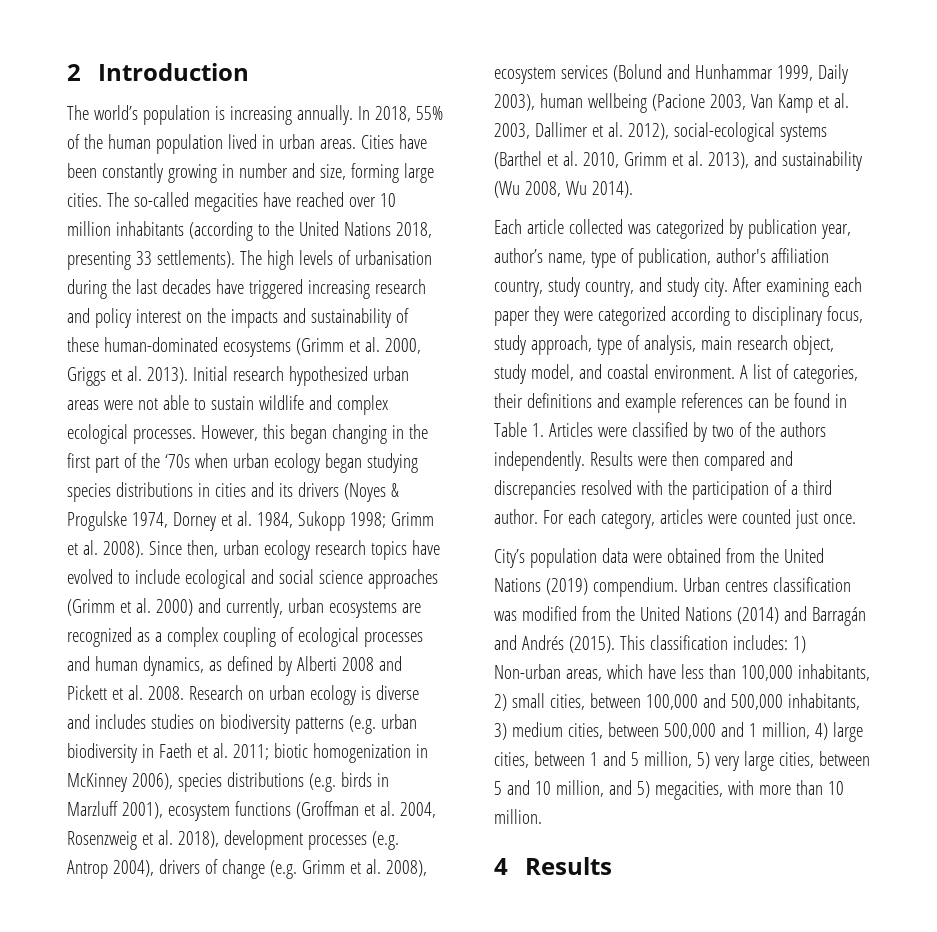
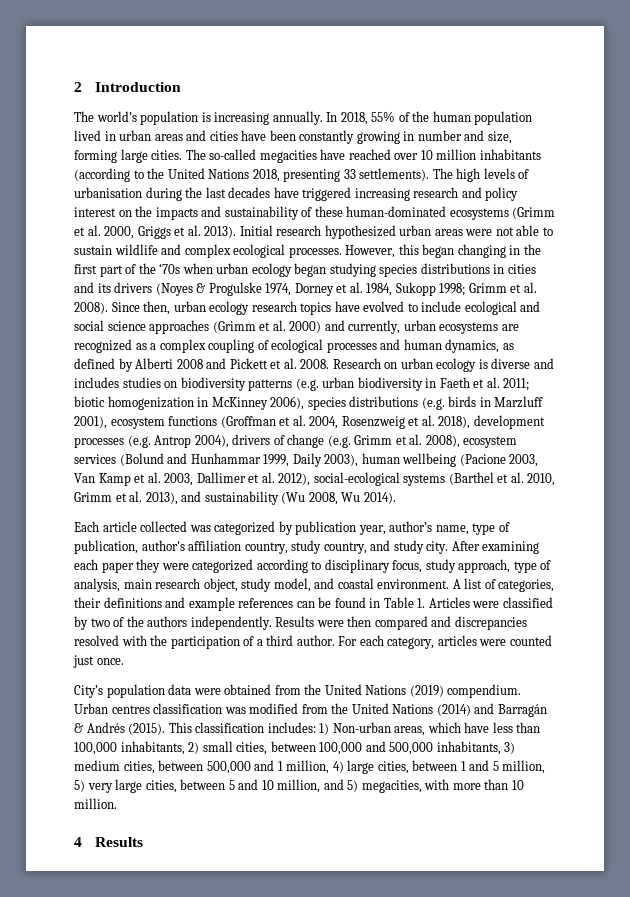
- In 2018, 55% of the human population lived in urban areas. Cities have been constantly growing in number and size, forming large cities.
+ In 2018, 55% of the human population lived in urban areas and cities have been constantly growing in number and size, forming large cities.
- Urban centres classification was modified from the United Nations (2014) and Barragán and Andrés (2015).
+ Urban centres classification was modified from the United Nations (2014) and Barragán & Andrés (2015).

